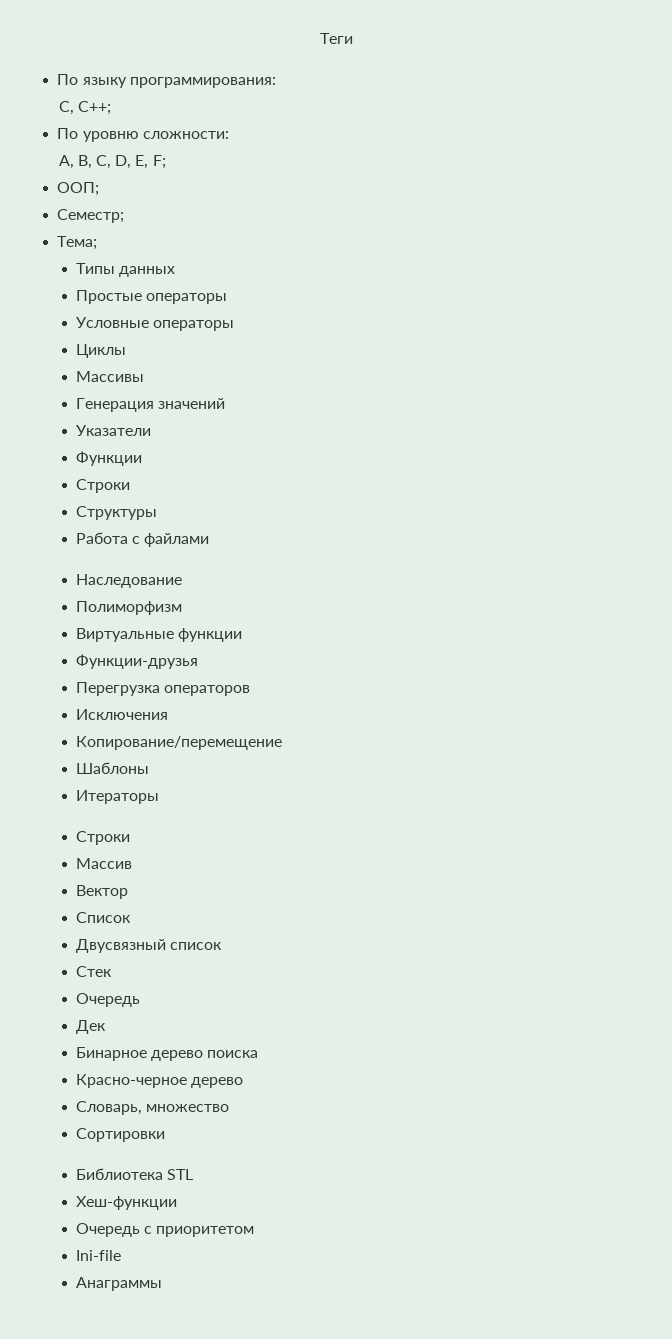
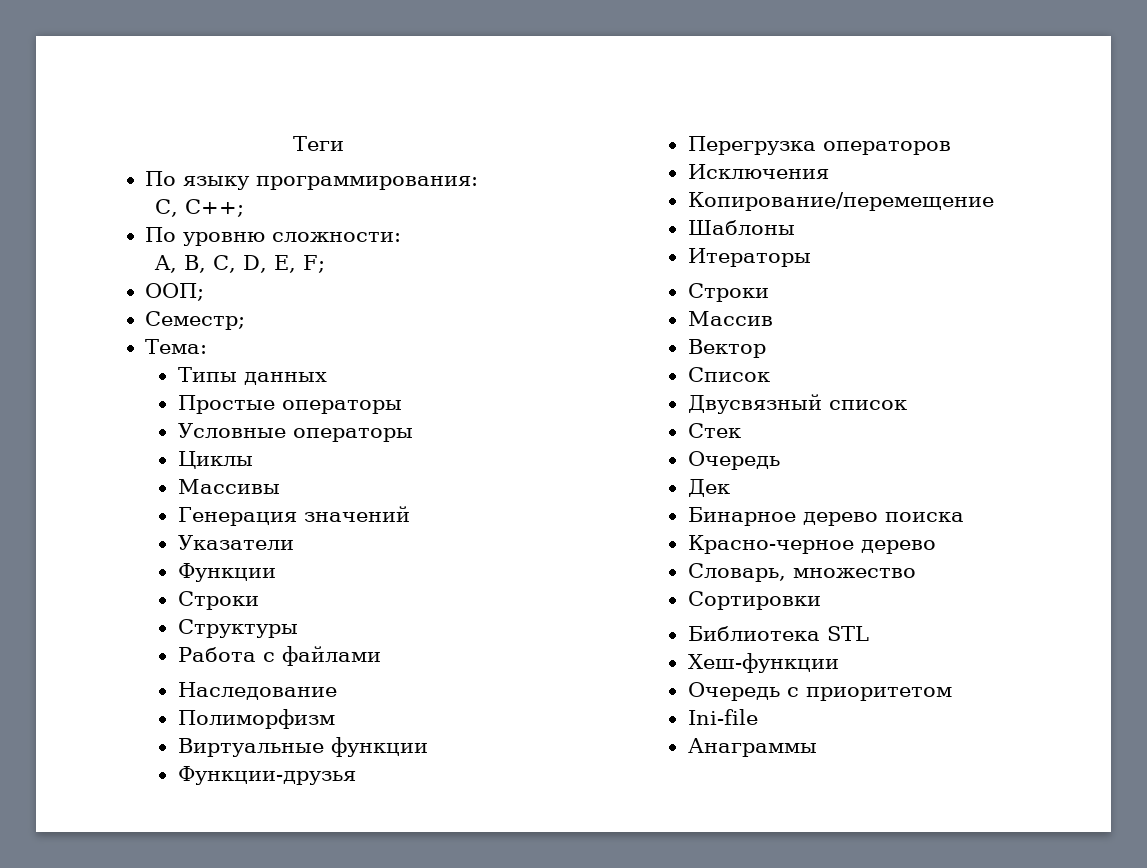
- Тема;
+ Тема:

